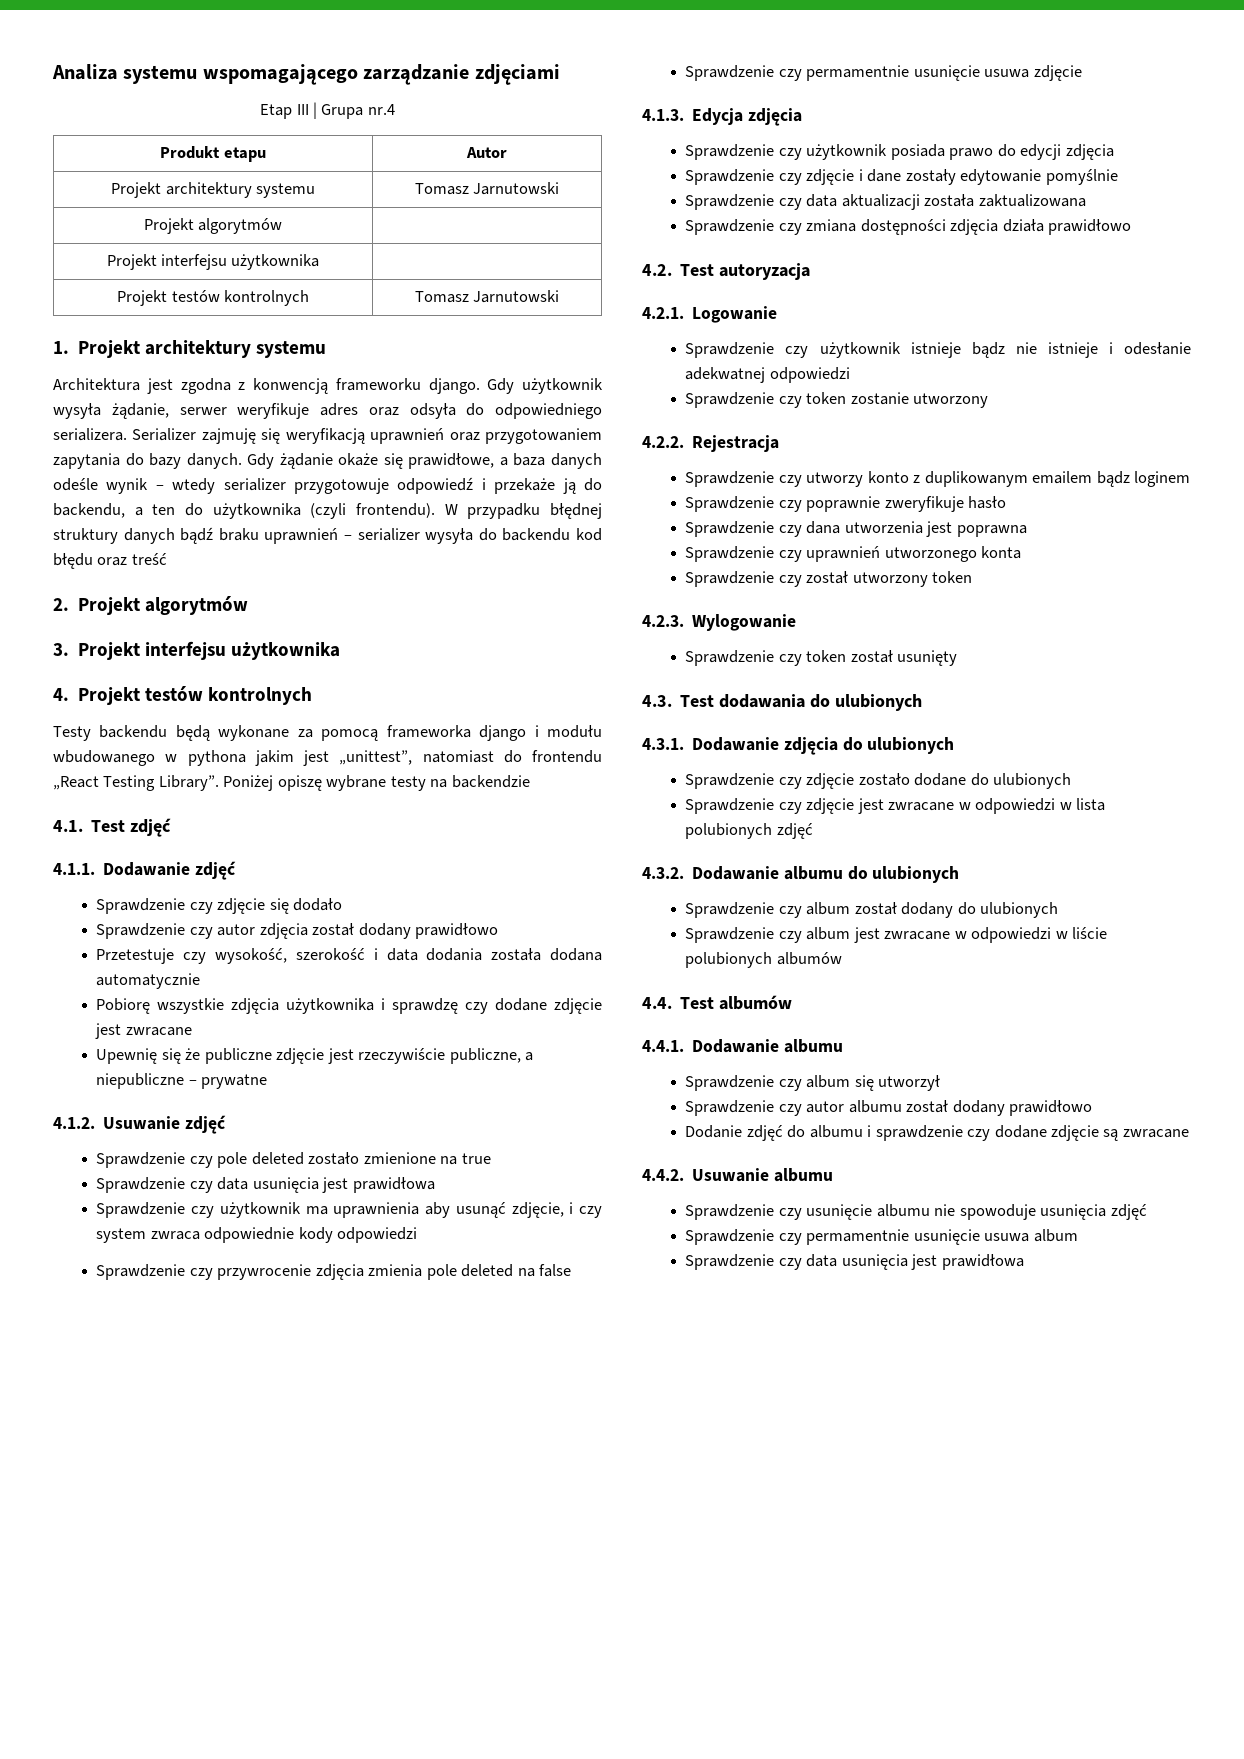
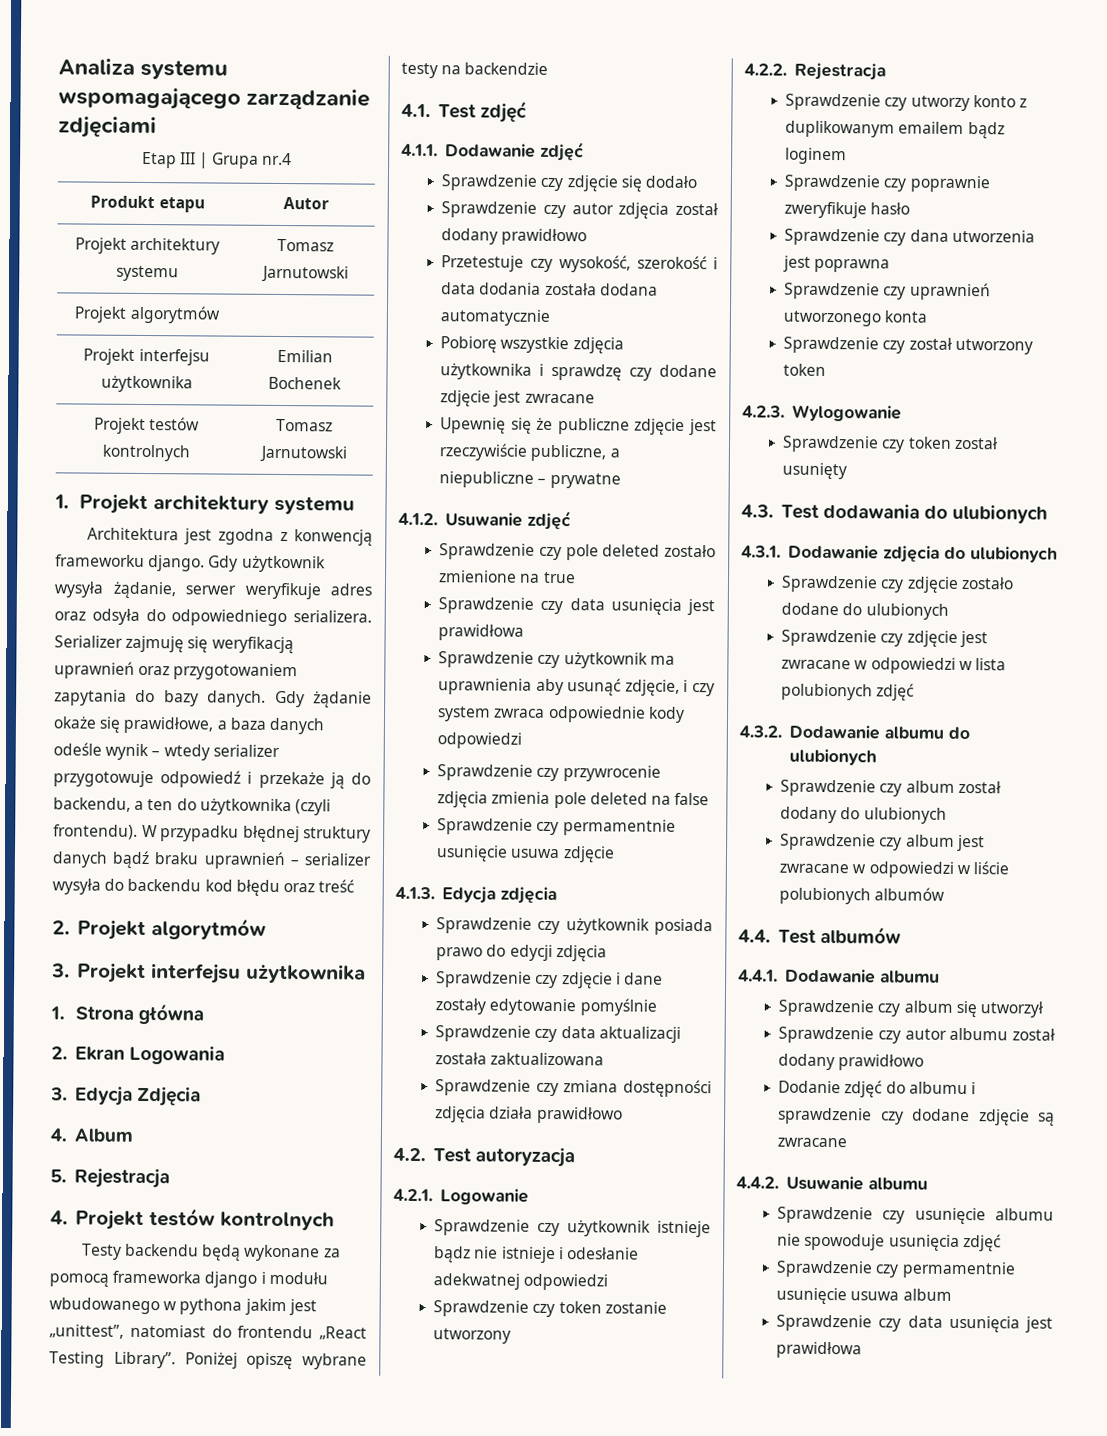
- Projekt interfejsu użytkownika |
+ Projekt interfejsu użytkownika | Emilian Bochenek
+ 1. Strona główna
+ 2. Ekran Logowania
+ 3. Edycja Zdjęcia
+ 4. Album
+ 5. Rejestracja

